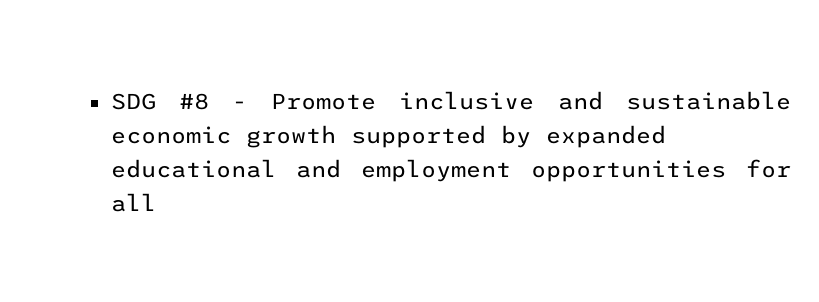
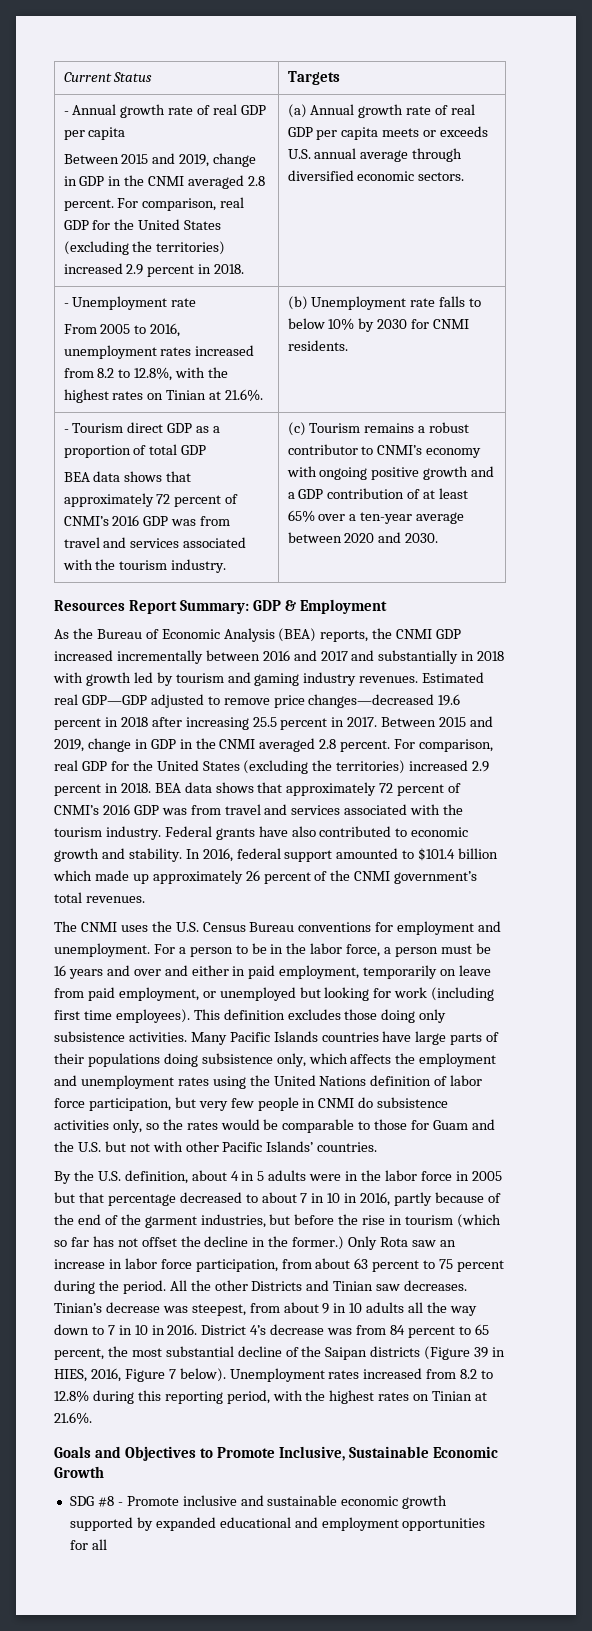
+ Current Status | Targets
+ - Annual growth rate of real GDP per capita
+ Between 2015 and 2019, change in GDP in the CNMI averaged 2.8 percent. For comparison, real GDP for the United States (excluding the territories) increased 2.9 percent in 2018. | (a) Annual growth rate of real GDP per capita meets or exceeds U.S. annual average through diversified economic sectors.
+ - Unemployment rate
+ From 2005 to 2016, unemployment rates increased from 8.2 to 12.8%, with the highest rates on Tinian at 21.6%. | (b) Unemployment rate falls to below 10% by 2030 for CNMI residents.
+ - Tourism direct GDP as a proportion of total GDP
+ BEA data shows that approximately 72 percent of CNMI’s 2016 GDP was from travel and services associated with the tourism industry. | (c) Tourism remains a robust contributor to CNMI’s economy with ongoing positive growth and a GDP contribution of at least 65% over a ten-year average between 2020 and 2030.
+ Resources Report Summary: GDP & Employment
+ As the Bureau of Economic Analysis (BEA) reports, the CNMI GDP increased incrementally between 2016 and 2017 and substantially in 2018 with growth led by tourism and gaming industry revenues. Estimated real GDP—GDP adjusted to remove price changes—decreased 19.6 percent in 2018 after increasing 25.5 percent in 2017. Between 2015 and 2019, change in GDP in the CNMI averaged 2.8 percent. For comparison, real GDP for the United States (excluding the territories) increased 2.9 percent in 2018. BEA data shows that approximately 72 percent of CNMI’s 2016 GDP was from travel and services associated with the tourism industry. Federal grants have also contributed to economic growth and stability. In 2016, federal support amounted to $101.4 billion which made up approximately 26 percent of the CNMI government’s total revenues.
+ The CNMI uses the U.S. Census Bureau conventions for employment and unemployment. For a person to be in the labor force, a person must be 16 years and over and either in paid employment, temporarily on leave from paid employment, or unemployed but looking for work (including first time employees). This definition excludes those doing only subsistence activities. Many Pacific Islands countries have large parts of their populations doing subsistence only, which affects the employment and unemployment rates using the United Nations definition of labor force participation, but very few people in CNMI do subsistence activities only, so the rates would be comparable to those for Guam and the U.S. but not with other Pacific Islands’ countries.
+ By the U.S. definition, about 4 in 5 adults were in the labor force in 2005 but that percentage decreased to about 7 in 10 in 2016, partly because of the end of the garment industries, but before the rise in tourism (which so far has not offset the decline in the former.) Only Rota saw an increase in labor force participation, from about 63 percent to 75 percent during the period. All the other Districts and Tinian saw decreases. Tinian’s decrease was steepest, from about 9 in 10 adults all the way down to 7 in 10 in 2016. District 4’s decrease was from 84 percent to 65 percent, the most substantial decline of the Saipan districts (Figure 39 in HIES, 2016, Figure 7 below). Unemployment rates increased from 8.2 to 12.8% during this reporting period, with the highest rates on Tinian at 21.6%.
+ Goals and Objectives to Promote Inclusive, Sustainable Economic Growth

